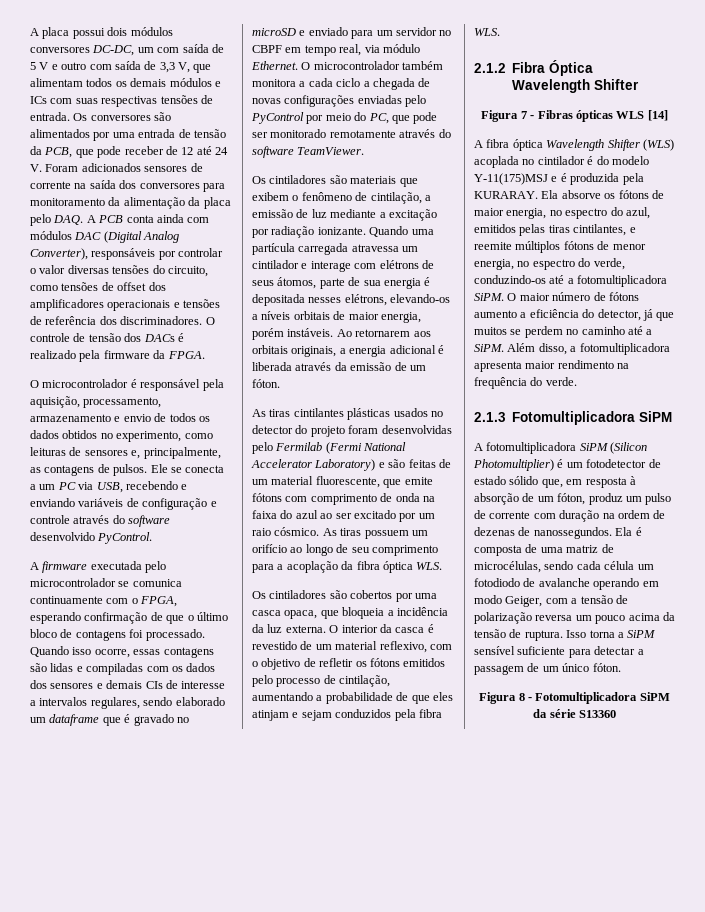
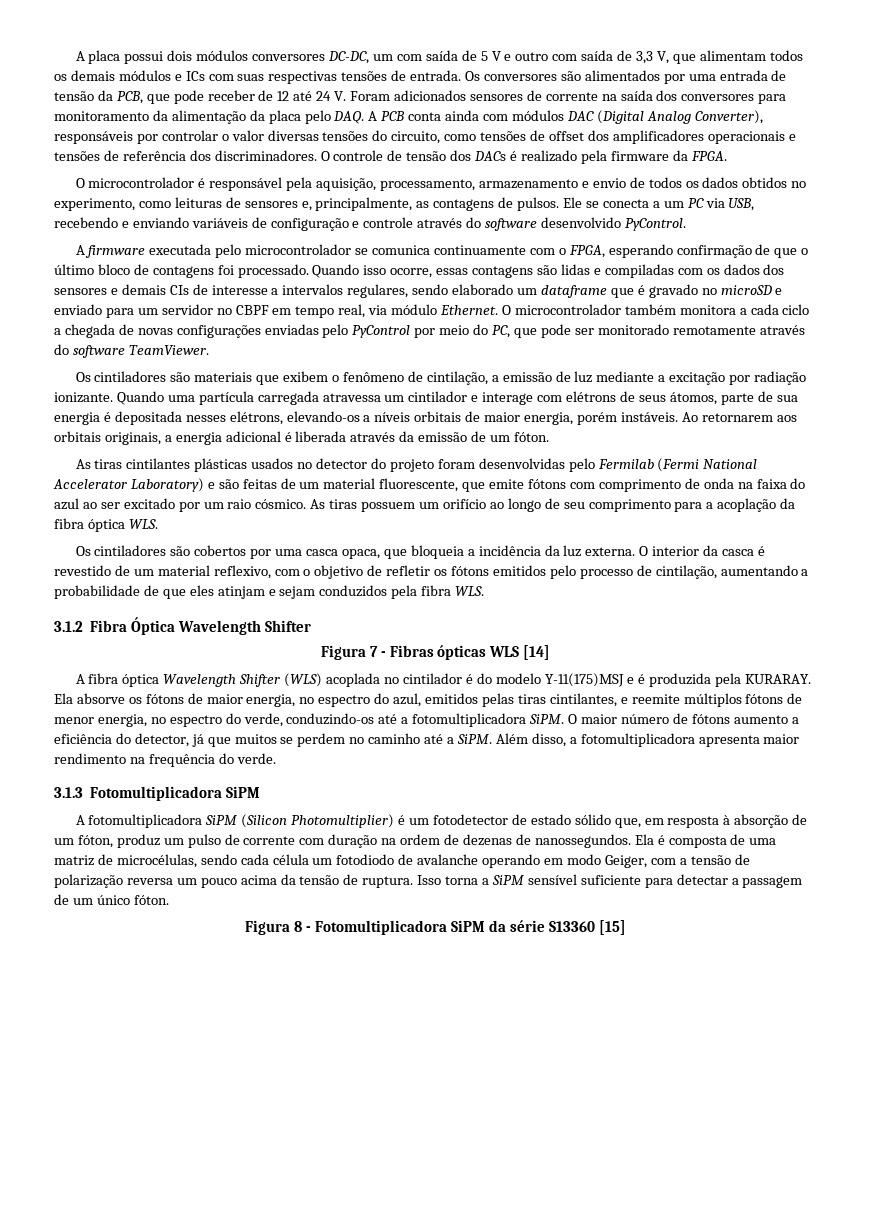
- 2.1.2 Fibra Óptica Wavelength Shifter
+ 3.1.2 Fibra Óptica Wavelength Shifter
- 2.1.3 Fotomultiplicadora SiPM
+ 3.1.3 Fotomultiplicadora SiPM
- Figura 8 - Fotomultiplicadora SiPM da série S13360
+ Figura 8 - Fotomultiplicadora SiPM da série S13360 [15]

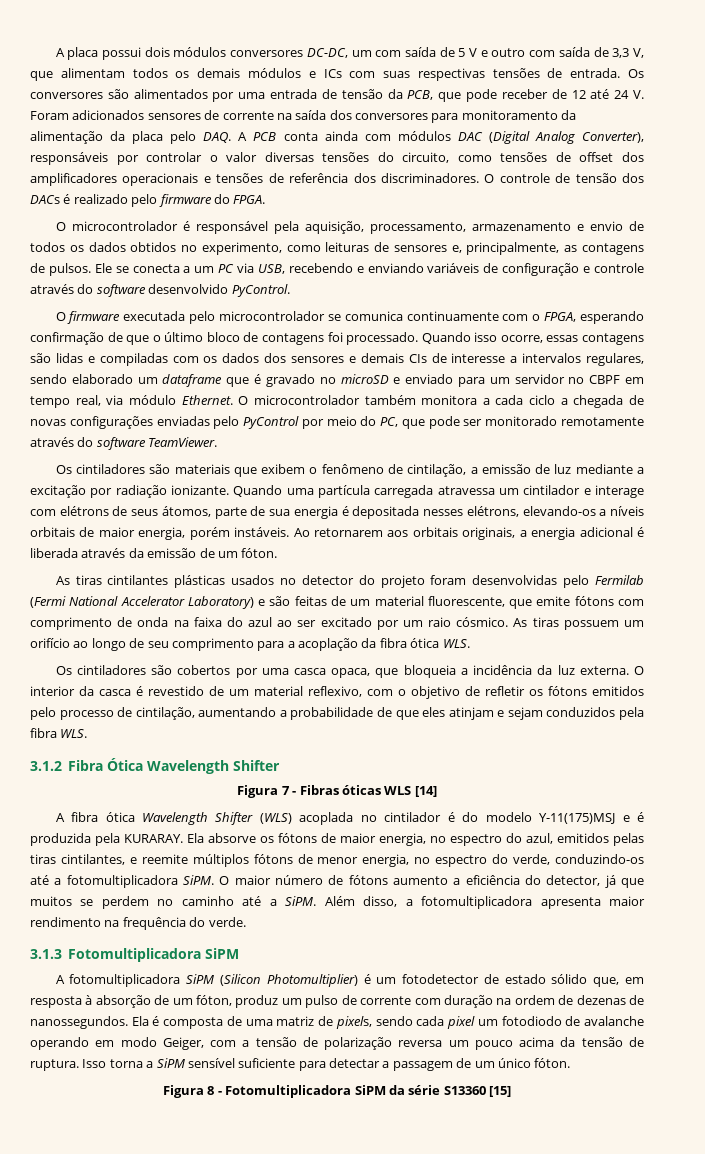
- O controle de tensão dos DACs é realizado pela firmware da FPGA.
+ O controle de tensão dos DACs é realizado pelo firmware do FPGA.
- A firmware executada pelo microcontrolador se comunica continuamente com o FPGA, esperando confirmação de que o último bloco de contagens foi processado.
+ O firmware executada pelo microcontrolador se comunica continuamente com o FPGA, esperando confirmação de que o último bloco de contagens foi processado.
- As tiras possuem um orifício ao longo de seu comprimento para a acoplação da fibra óptica WLS.
+ As tiras possuem um orifício ao longo de seu comprimento para a acoplação da fibra ótica WLS.
- 3.1.2 Fibra Óptica Wavelength Shifter
+ 3.1.2 Fibra Ótica Wavelength Shifter
- Figura 7 - Fibras ópticas WLS [14]
+ Figura 7 - Fibras óticas WLS [14]
- A fibra óptica Wavelength Shifter (WLS) acoplada no cintilador é do modelo Y-11(175)MSJ e é produzida pela KURARAY.
+ A fibra ótica Wavelength Shifter (WLS) acoplada no cintilador é do modelo Y-11(175)MSJ e é produzida pela KURARAY.
- Ela é composta de uma matriz de microcélulas, sendo cada célula um fotodiodo de avalanche operando em modo Geiger, com a tensão de polarização reversa um pouco acima da tensão de ruptura.
+ Ela é composta de uma matriz de pixels, sendo cada pixel um fotodiodo de avalanche operando em modo Geiger, com a tensão de polarização reversa um pouco acima da tensão de ruptura.

